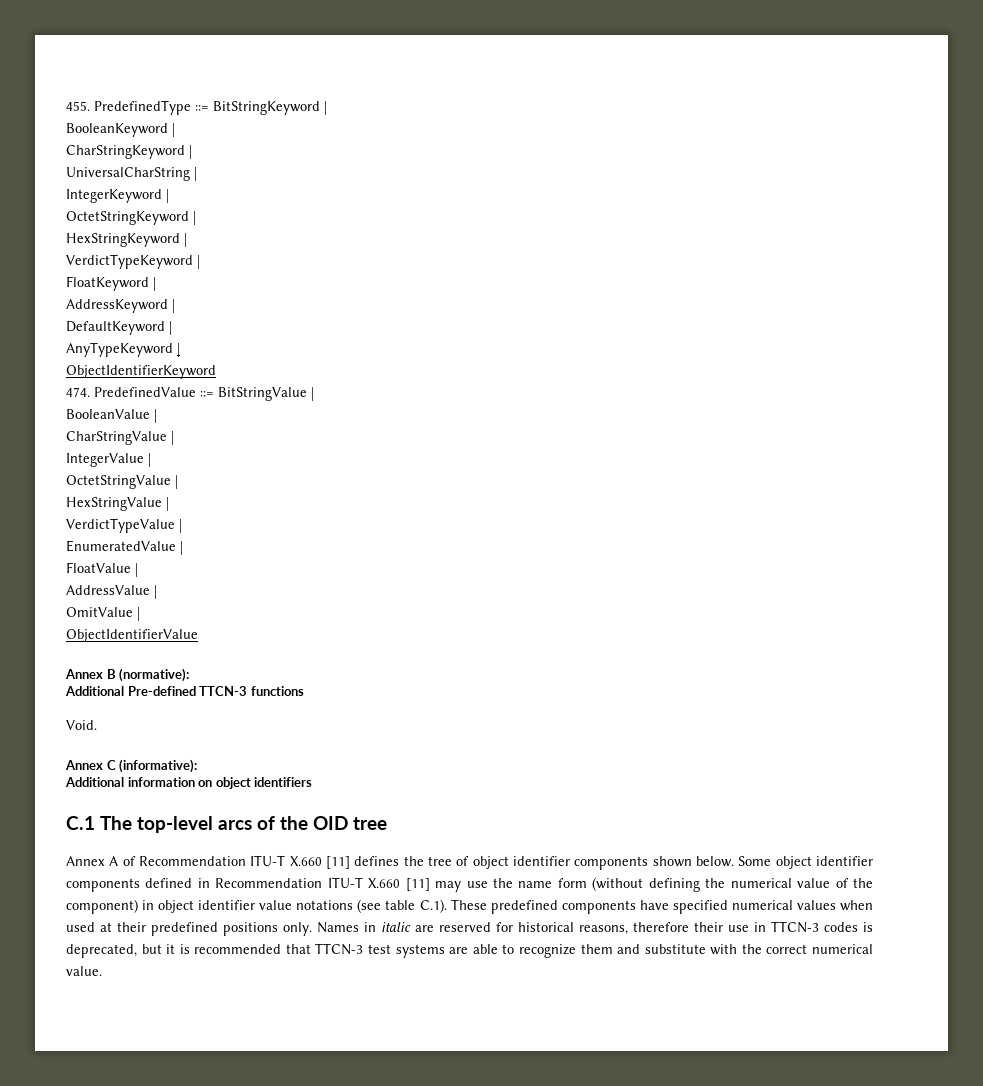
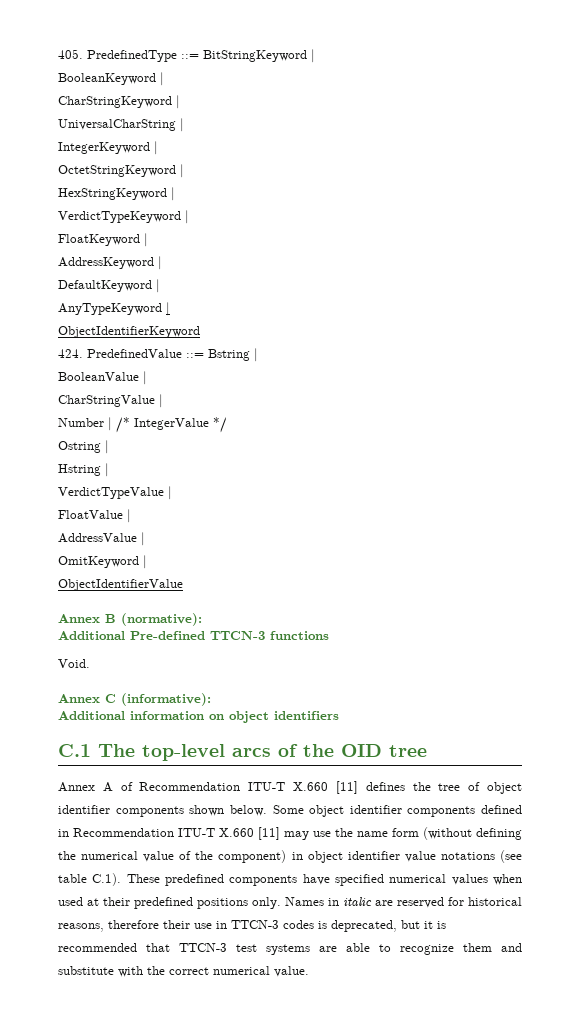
- 455. PredefinedType ::= BitStringKeyword |
+ 405. PredefinedType ::= BitStringKeyword |
- 474. PredefinedValue ::= BitStringValue |
+ 424. PredefinedValue ::= Bstring |
- IntegerValue |
- OctetStringValue |
- HexStringValue |
+ Number | /* IntegerValue */
+ Ostring |
+ Hstring |
- EnumeratedValue |
- OmitValue |
+ OmitKeyword |

